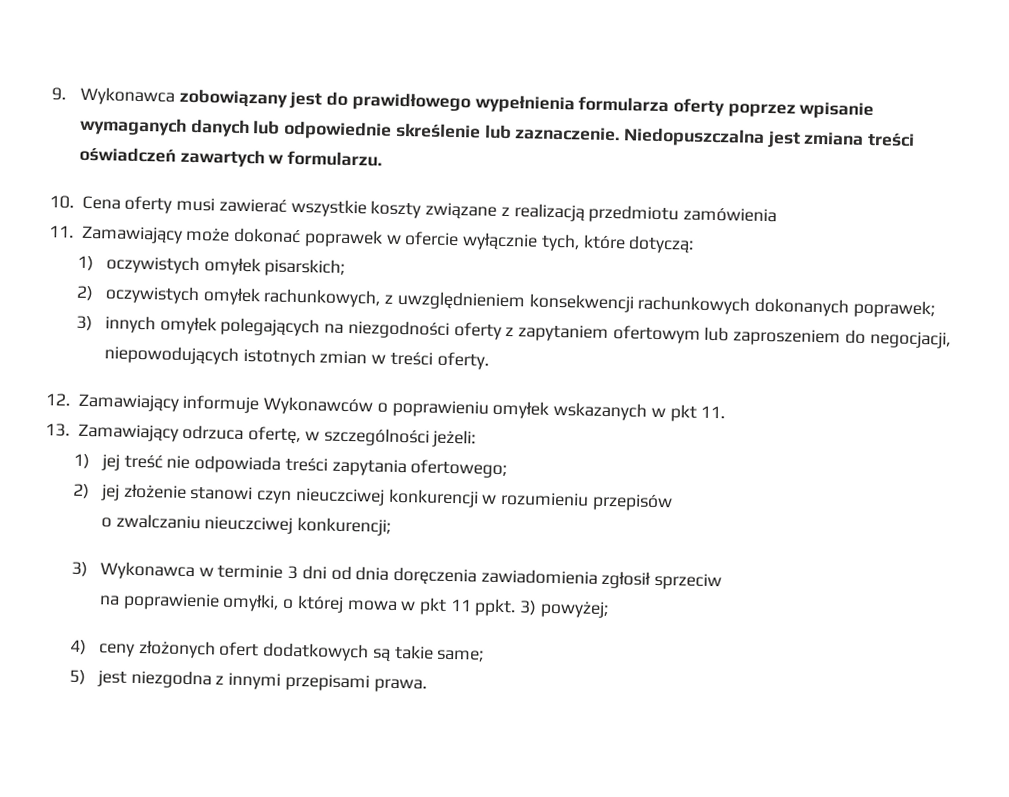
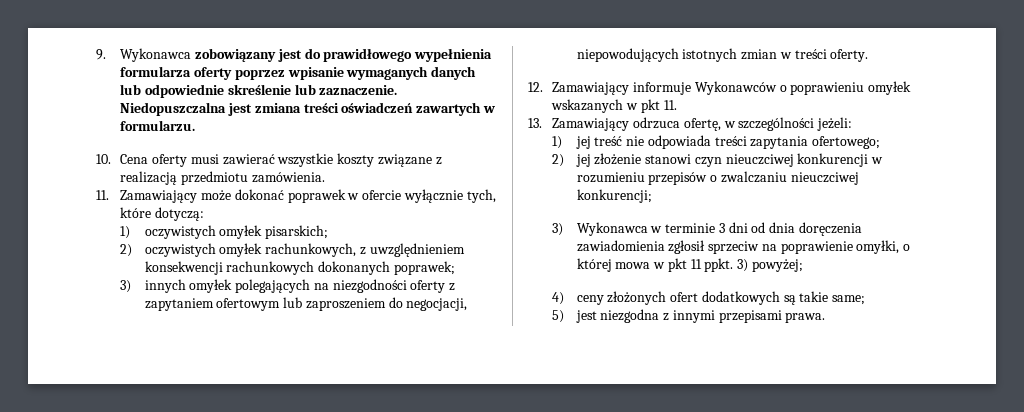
- 10. Cena oferty musi zawierać wszystkie koszty związane z realizacją przedmiotu zamówienia
+ 10. Cena oferty musi zawierać wszystkie koszty związane z realizacją przedmiotu zamówienia.
- 2) jej złożenie stanowi czyn nieuczciwej konkurencji w rozumieniu przepisów
- o zwalczaniu nieuczciwej konkurencji;
+ 2) jej złożenie stanowi czyn nieuczciwej konkurencji w rozumieniu przepisów o zwalczaniu nieuczciwej konkurencji;
- 3) Wykonawca w terminie 3 dni od dnia doręczenia zawiadomienia zgłosił sprzeciw
- na poprawienie omyłki, o której mowa w pkt 11 ppkt.
+ 3) Wykonawca w terminie 3 dni od dnia doręczenia zawiadomienia zgłosił sprzeciw na poprawienie omyłki, o której mowa w pkt 11 ppkt.

